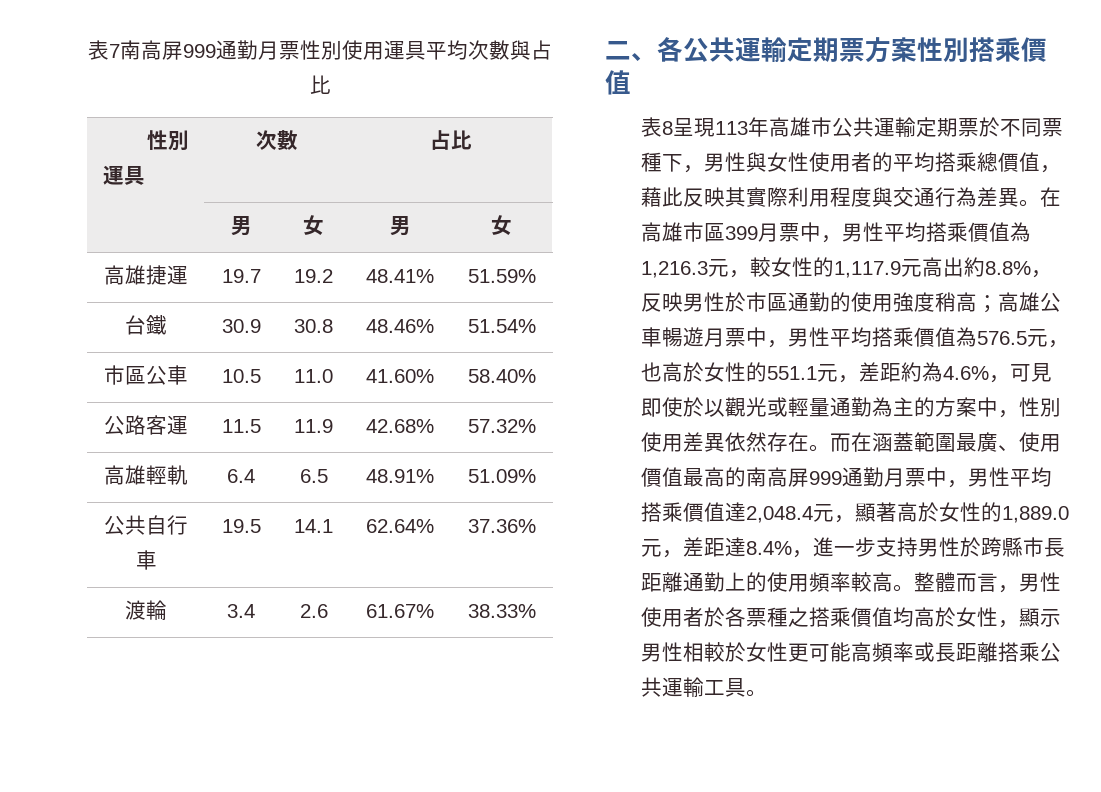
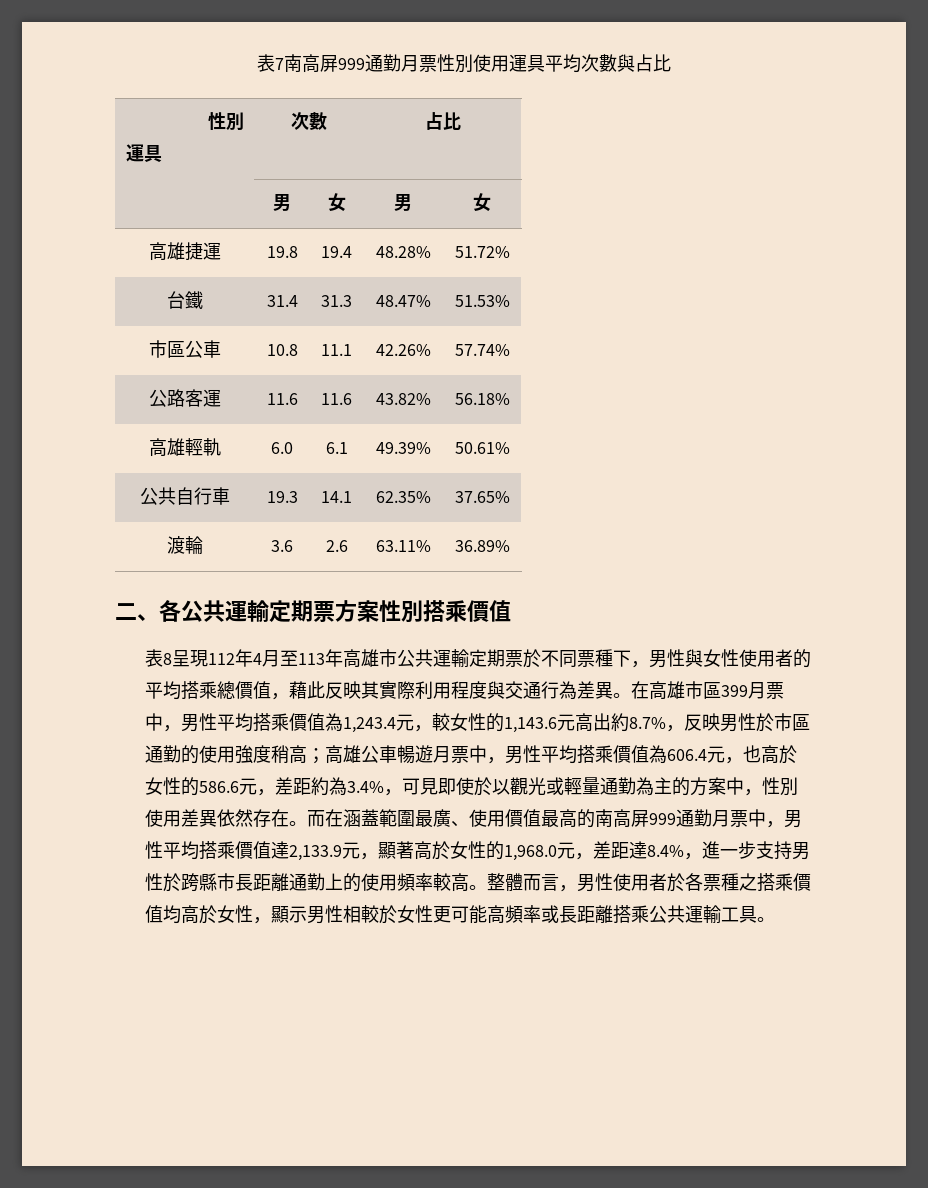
- 高雄捷運 | 19.7 | 19.2 | 48.41% | 51.59%
- 台鐵 | 30.9 | 30.8 | 48.46% | 51.54%
- 市區公車 | 10.5 | 11.0 | 41.60% | 58.40%
- 公路客運 | 11.5 | 11.9 | 42.68% | 57.32%
- 高雄輕軌 | 6.4 | 6.5 | 48.91% | 51.09%
+ 高雄捷運 | 19.8 | 19.4 | 48.28% | 51.72%
+ 台鐵 | 31.4 | 31.3 | 48.47% | 51.53%
+ 市區公車 | 10.8 | 11.1 | 42.26% | 57.74%
+ 公路客運 | 11.6 | 11.6 | 43.82% | 56.18%
+ 高雄輕軌 | 6.0 | 6.1 | 49.39% | 50.61%
- 公共自行車 | 19.5 | 14.1 | 62.64% | 37.36%
+ 公共自行車 | 19.3 | 14.1 | 62.35% | 37.65%
- 渡輪 | 3.4 | 2.6 | 61.67% | 38.33%
+ 渡輪 | 3.6 | 2.6 | 63.11% | 36.89%
- 表8呈現113年高雄市公共運輸定期票於不同票種下，男性與女性使用者的平均搭乘總價值，藉此反映其實際利用程度與交通行為差異。
+ 表8呈現112年4月至113年高雄市公共運輸定期票於不同票種下，男性與女性使用者的平均搭乘總價值，藉此反映其實際利用程度與交通行為差異。
- 在高雄市區399月票中，男性平均搭乘價值為1,216.3元，較女性的1,117.9元高出約8.8%，反映男性於市區通勤的使用強度稍高；高雄公車暢遊月票中，男性平均搭乘價值為576.5元，也高於女性的551.1元，差距約為4.6%，可見即使於以觀光或輕量通勤為主的方案中，性別使用差異依然存在。
+ 在高雄市區399月票中，男性平均搭乘價值為1,243.4元，較女性的1,143.6元高出約8.7%，反映男性於市區通勤的使用強度稍高；高雄公車暢遊月票中，男性平均搭乘價值為606.4元，也高於女性的586.6元，差距約為3.4%，可見即使於以觀光或輕量通勤為主的方案中，性別使用差異依然存在。
- 而在涵蓋範圍最廣、使用價值最高的南高屏999通勤月票中，男性平均搭乘價值達2,048.4元，顯著高於女性的1,889.0元，差距達8.4%，進一步支持男性於跨縣市長距離通勤上的使用頻率較高。
+ 而在涵蓋範圍最廣、使用價值最高的南高屏999通勤月票中，男性平均搭乘價值達2,133.9元，顯著高於女性的1,968.0元，差距達8.4%，進一步支持男性於跨縣市長距離通勤上的使用頻率較高。

